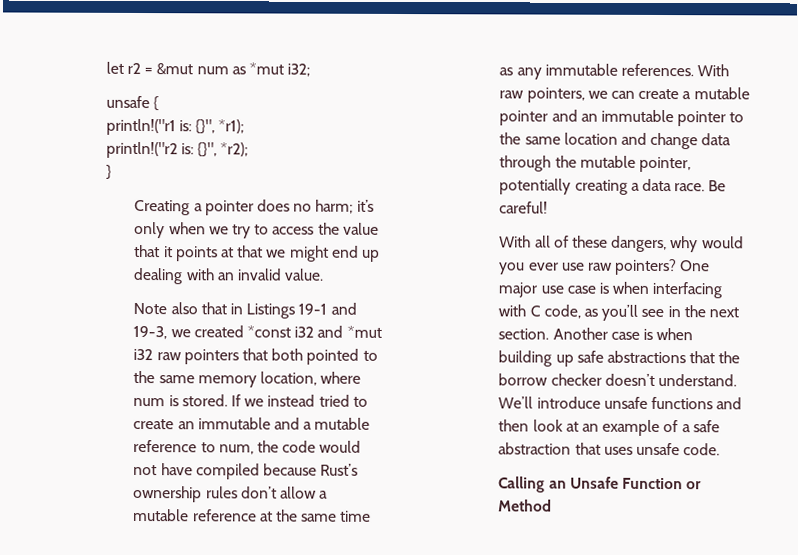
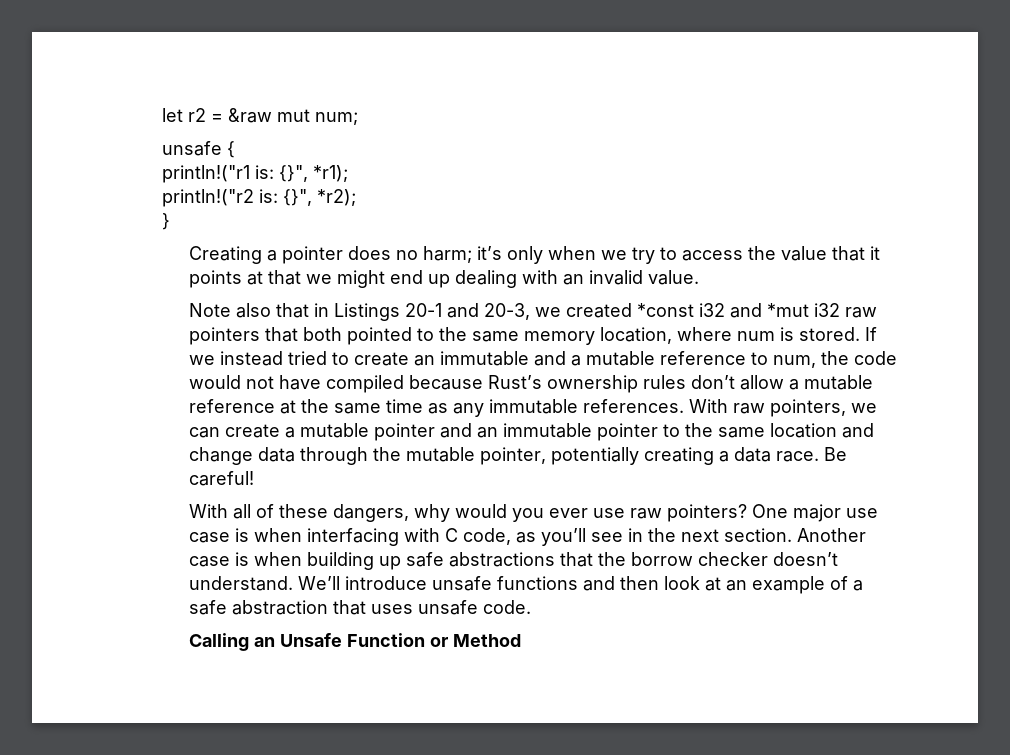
- let r2 = &mut num as *mut i32;
+ let r2 = &raw mut num;
- Note also that in Listings 19-1 and 19-3, we created *const i32 and *mut i32 raw pointers that both pointed to the same memory location, where num is stored.
+ Note also that in Listings 20-1 and 20-3, we created *const i32 and *mut i32 raw pointers that both pointed to the same memory location, where num is stored.

